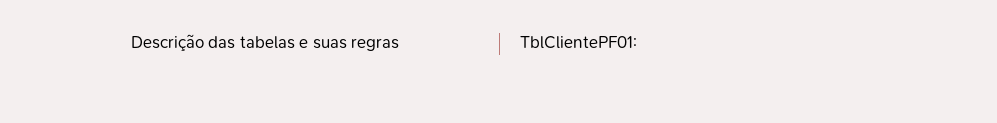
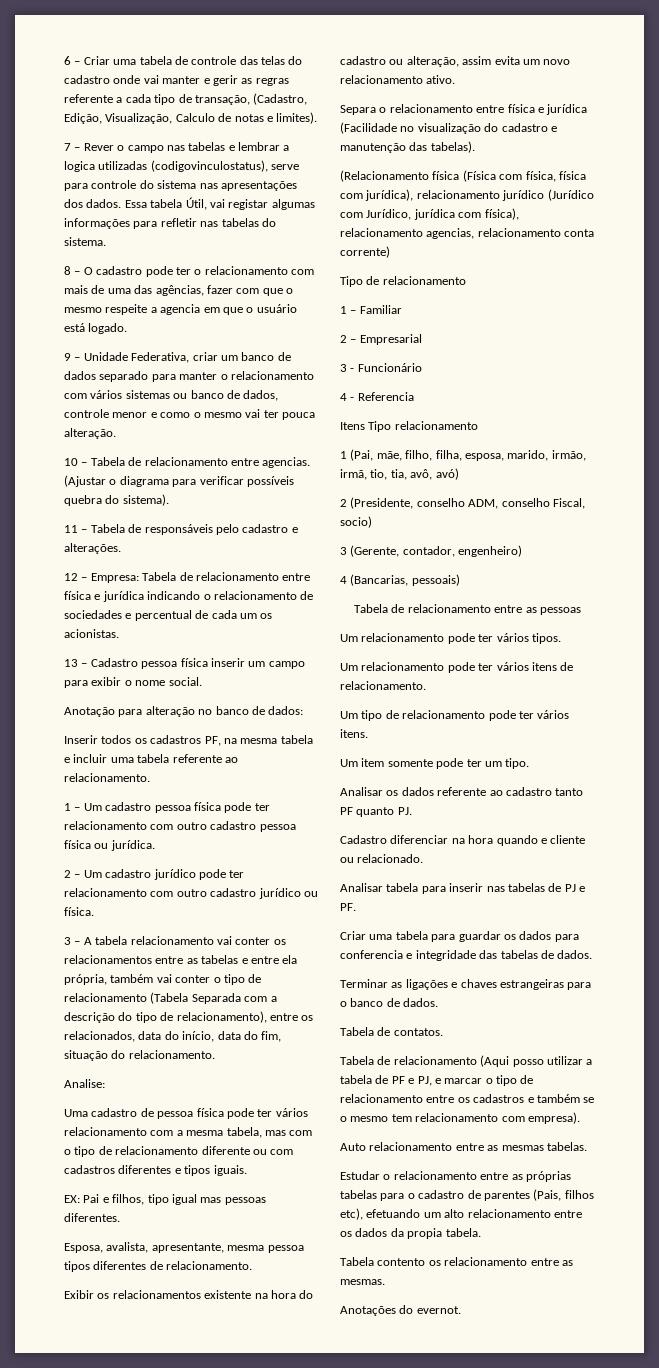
- Descrição das tabelas e suas regras
- TblClientePF01:
+ 6 – Criar uma tabela de controle das telas do cadastro onde vai manter e gerir as regras referente a cada tipo de transação, (Cadastro, Edição, Visualização, Calculo de notas e limites).
+ 7 – Rever o campo nas tabelas e lembrar a logica utilizadas (codigovinculostatus), serve para controle do sistema nas apresentações dos dados. Essa tabela Útil, vai registar algumas informações para refletir nas tabelas do sistema.
+ 8 – O cadastro pode ter o relacionamento com mais de uma das agências, fazer com que o mesmo respeite a agencia em que o usuário está logado.
+ 9 – Unidade Federativa, criar um banco de dados separado para manter o relacionamento com vários sistemas ou banco de dados, controle menor e como o mesmo vai ter pouca alteração.
+ 10 – Tabela de relacionamento entre agencias. (Ajustar o diagrama para verificar possíveis quebra do sistema).
+ 11 – Tabela de responsáveis pelo cadastro e alterações.
+ 12 – Empresa: Tabela de relacionamento entre física e jurídica indicando o relacionamento de sociedades e percentual de cada um os acionistas.
+ 13 – Cadastro pessoa física inserir um campo para exibir o nome social.
+ Anotação para alteração no banco de dados:
+ Inserir todos os cadastros PF, na mesma tabela e incluir uma tabela referente ao relacionamento.
+ 1 – Um cadastro pessoa física pode ter relacionamento com outro cadastro pessoa física ou jurídica.
+ 2 – Um cadastro jurídico pode ter relacionamento com outro cadastro jurídico ou física.
+ 3 – A tabela relacionamento vai conter os relacionamentos entre as tabelas e entre ela própria, também vai conter o tipo de relacionamento (Tabela Separada com a descrição do tipo de relacionamento), entre os relacionados, data do início, data do fim, situação do relacionamento.
+ Analise:
+ Uma cadastro de pessoa física pode ter vários relacionamento com a mesma tabela, mas com o tipo de relacionamento diferente ou com cadastros diferentes e tipos iguais.
+ EX: Pai e filhos, tipo igual mas pessoas diferentes.
+ Esposa, avalista, apresentante, mesma pessoa tipos diferentes de relacionamento.
+ Exibir os relacionamentos existente na hora do cadastro ou alteração, assim evita um novo relacionamento ativo.
+ Separa o relacionamento entre física e jurídica (Facilidade no visualização do cadastro e manutenção das tabelas).
+ (Relacionamento física (Física com física, física com jurídica), relacionamento jurídico (Jurídico com Jurídico, jurídica com física), relacionamento agencias, relacionamento conta corrente)
+ Tipo de relacionamento
+ 1 – Familiar
+ 2 – Empresarial
+ 3 - Funcionário
+ 4 - Referencia
+ Itens Tipo relacionamento
+ 1 (Pai, mãe, filho, filha, esposa, marido, irmão, irmã, tio, tia, avô, avó)
+ 2 (Presidente, conselho ADM, conselho Fiscal, socio)
+ 3 (Gerente, contador, engenheiro)
+ 4 (Bancarias, pessoais)
+ Tabela de relacionamento entre as pessoas
+ Um relacionamento pode ter vários tipos.
+ Um relacionamento pode ter vários itens de relacionamento.
+ Um tipo de relacionamento pode ter vários itens.
+ Um item somente pode ter um tipo.
+ Analisar os dados referente ao cadastro tanto PF quanto PJ.
+ Cadastro diferenciar na hora quando e cliente ou relacionado.
+ Analisar tabela para inserir nas tabelas de PJ e PF.
+ Criar uma tabela para guardar os dados para conferencia e integridade das tabelas de dados.
+ Terminar as ligações e chaves estrangeiras para o banco de dados.
+ Tabela de contatos.
+ Tabela de relacionamento (Aqui posso utilizar a tabela de PF e PJ, e marcar o tipo de relacionamento entre os cadastros e também se o mesmo tem relacionamento com empresa).
+ Auto relacionamento entre as mesmas tabelas.
+ Estudar o relacionamento entre as próprias tabelas para o cadastro de parentes (Pais, filhos etc), efetuando um alto relacionamento entre os dados da propia tabela.
+ Tabela contento os relacionamento entre as mesmas.
+ Anotações do evernot.

